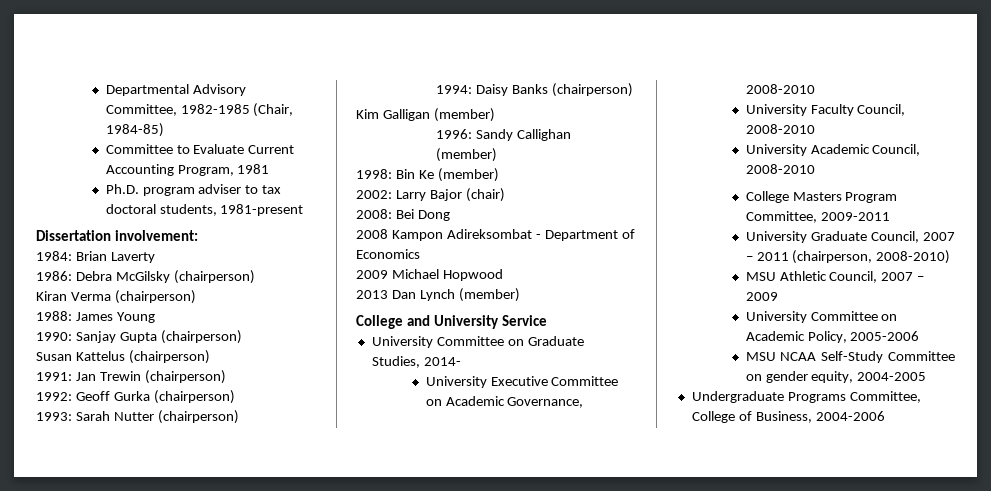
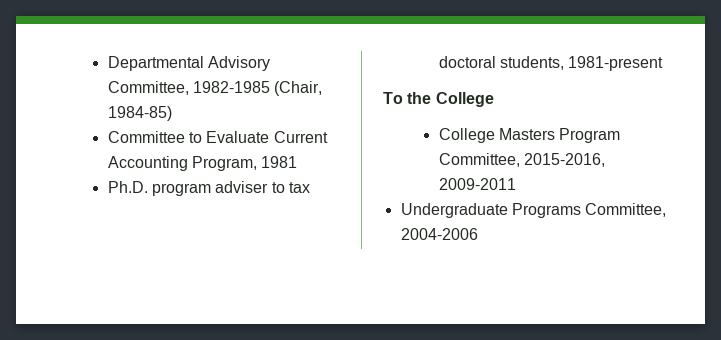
- Dissertation involvement:
- 1984: Brian Laverty
- 1986: Debra McGilsky (chairperson)
- Kiran Verma (chairperson)
- 1988: James Young
- 1990: Sanjay Gupta (chairperson)
- Susan Kattelus (chairperson)
- 1991: Jan Trewin (chairperson)
- 1992: Geoff Gurka (chairperson)
- 1993: Sarah Nutter (chairperson)
- 1994: Daisy Banks (chairperson)
- Kim Galligan (member)
- 1996: Sandy Callighan (member)
- 1998: Bin Ke (member)
- 2002: Larry Bajor (chair)
- 2008: Bei Dong
- 2008 Kampon Adireksombat - Department of Economics
- 2009 Michael Hopwood
- 2013 Dan Lynch (member)
- College and University Service
- University Committee on Graduate Studies, 2014-
- University Executive Committee on Academic Governance, 2008-2010
- University Faculty Council, 2008-2010
- University Academic Council, 2008-2010
+ To the College
- College Masters Program Committee, 2009-2011
+ College Masters Program Committee, 2015-2016, 2009-2011
- University Graduate Council, 2007 – 2011 (chairperson, 2008-2010)
- MSU Athletic Council, 2007 – 2009
- University Committee on Academic Policy, 2005-2006
- MSU NCAA Self-Study Committee on gender equity, 2004-2005
- Undergraduate Programs Committee, College of Business, 2004-2006
+ Undergraduate Programs Committee, 2004-2006

